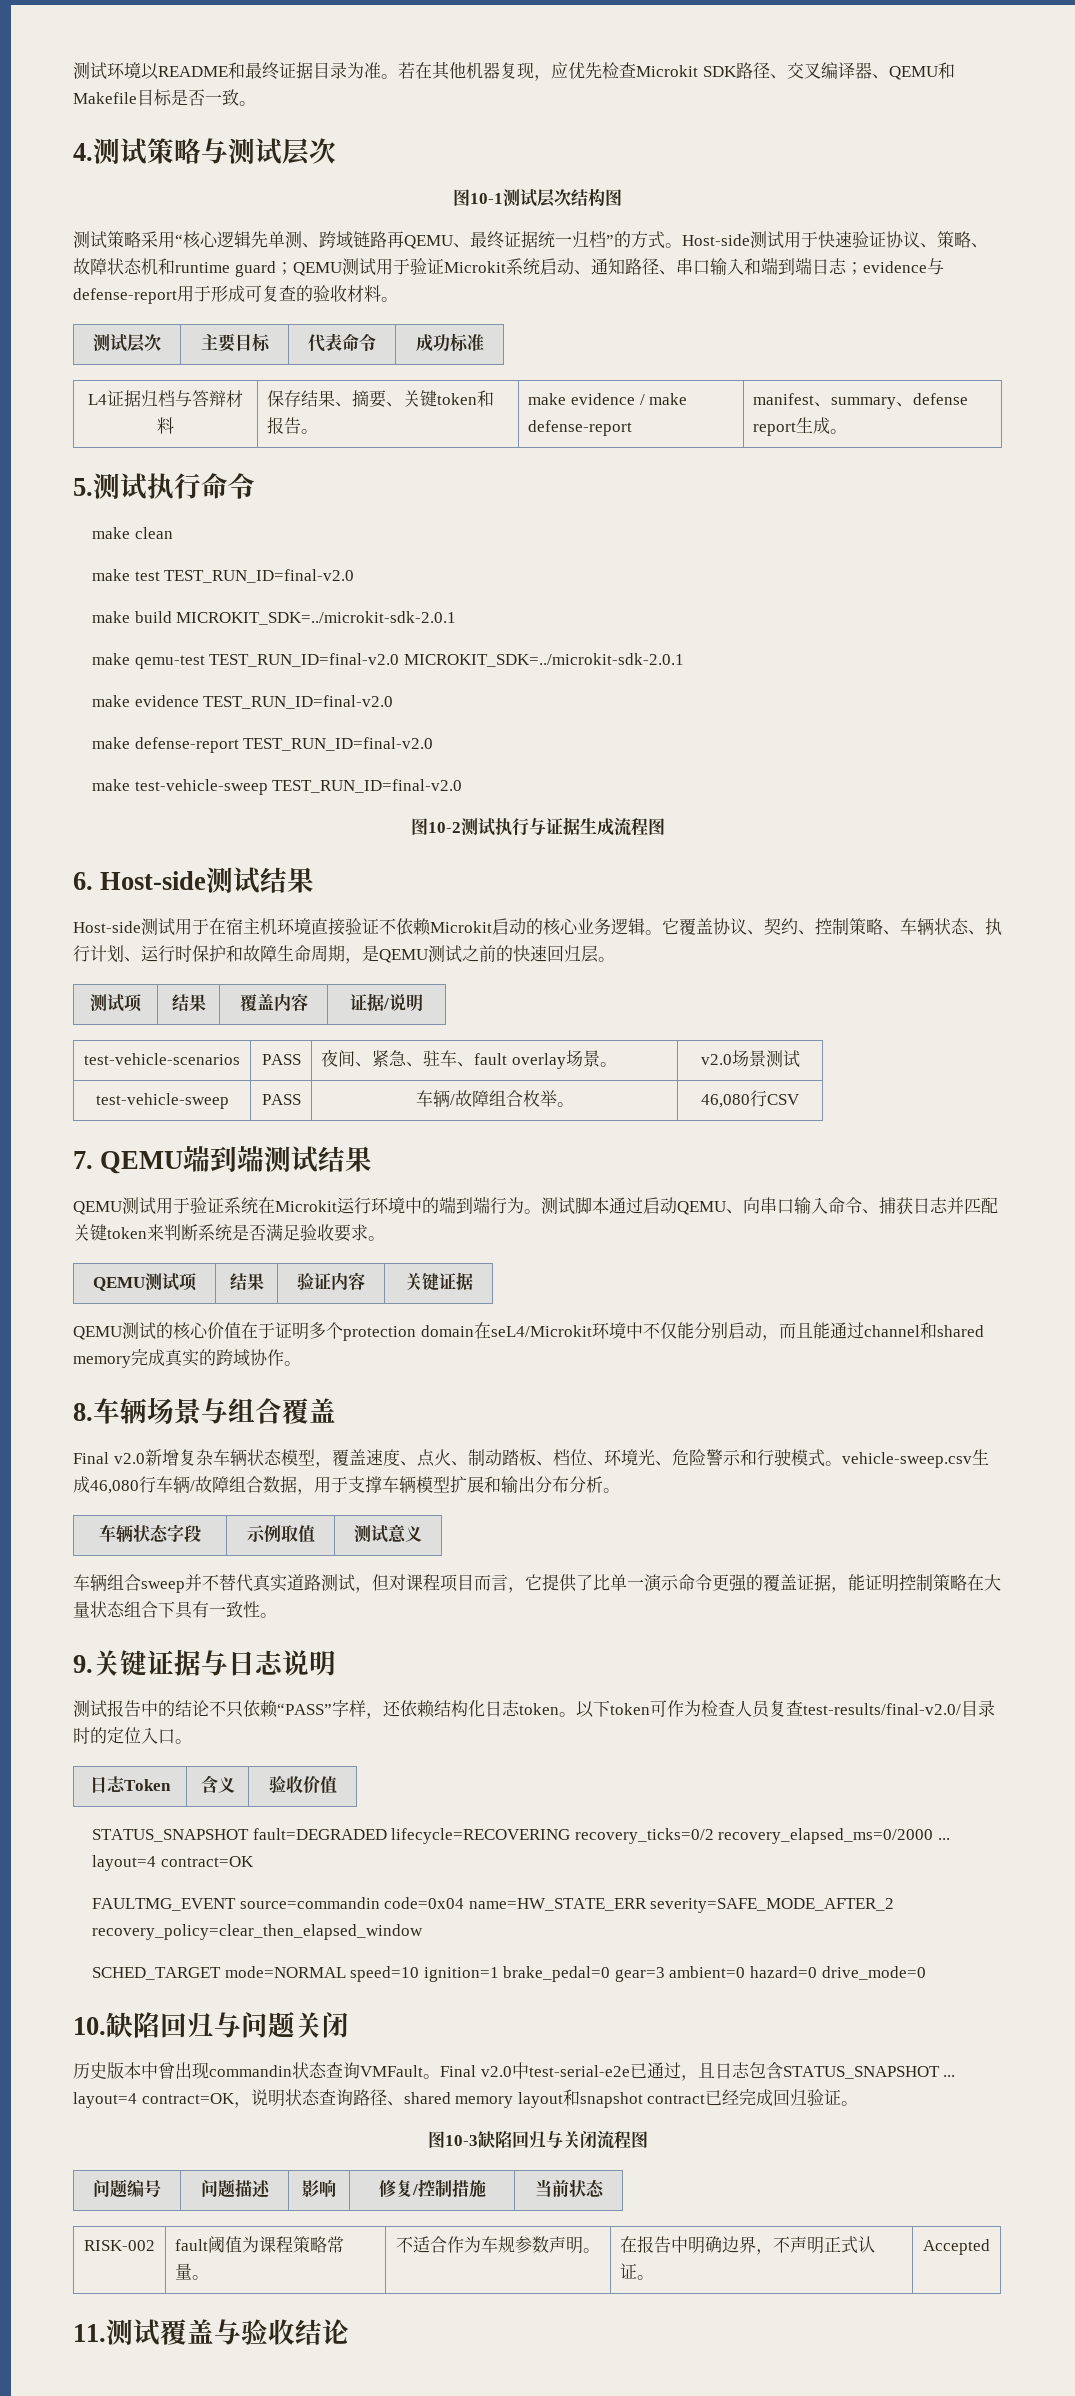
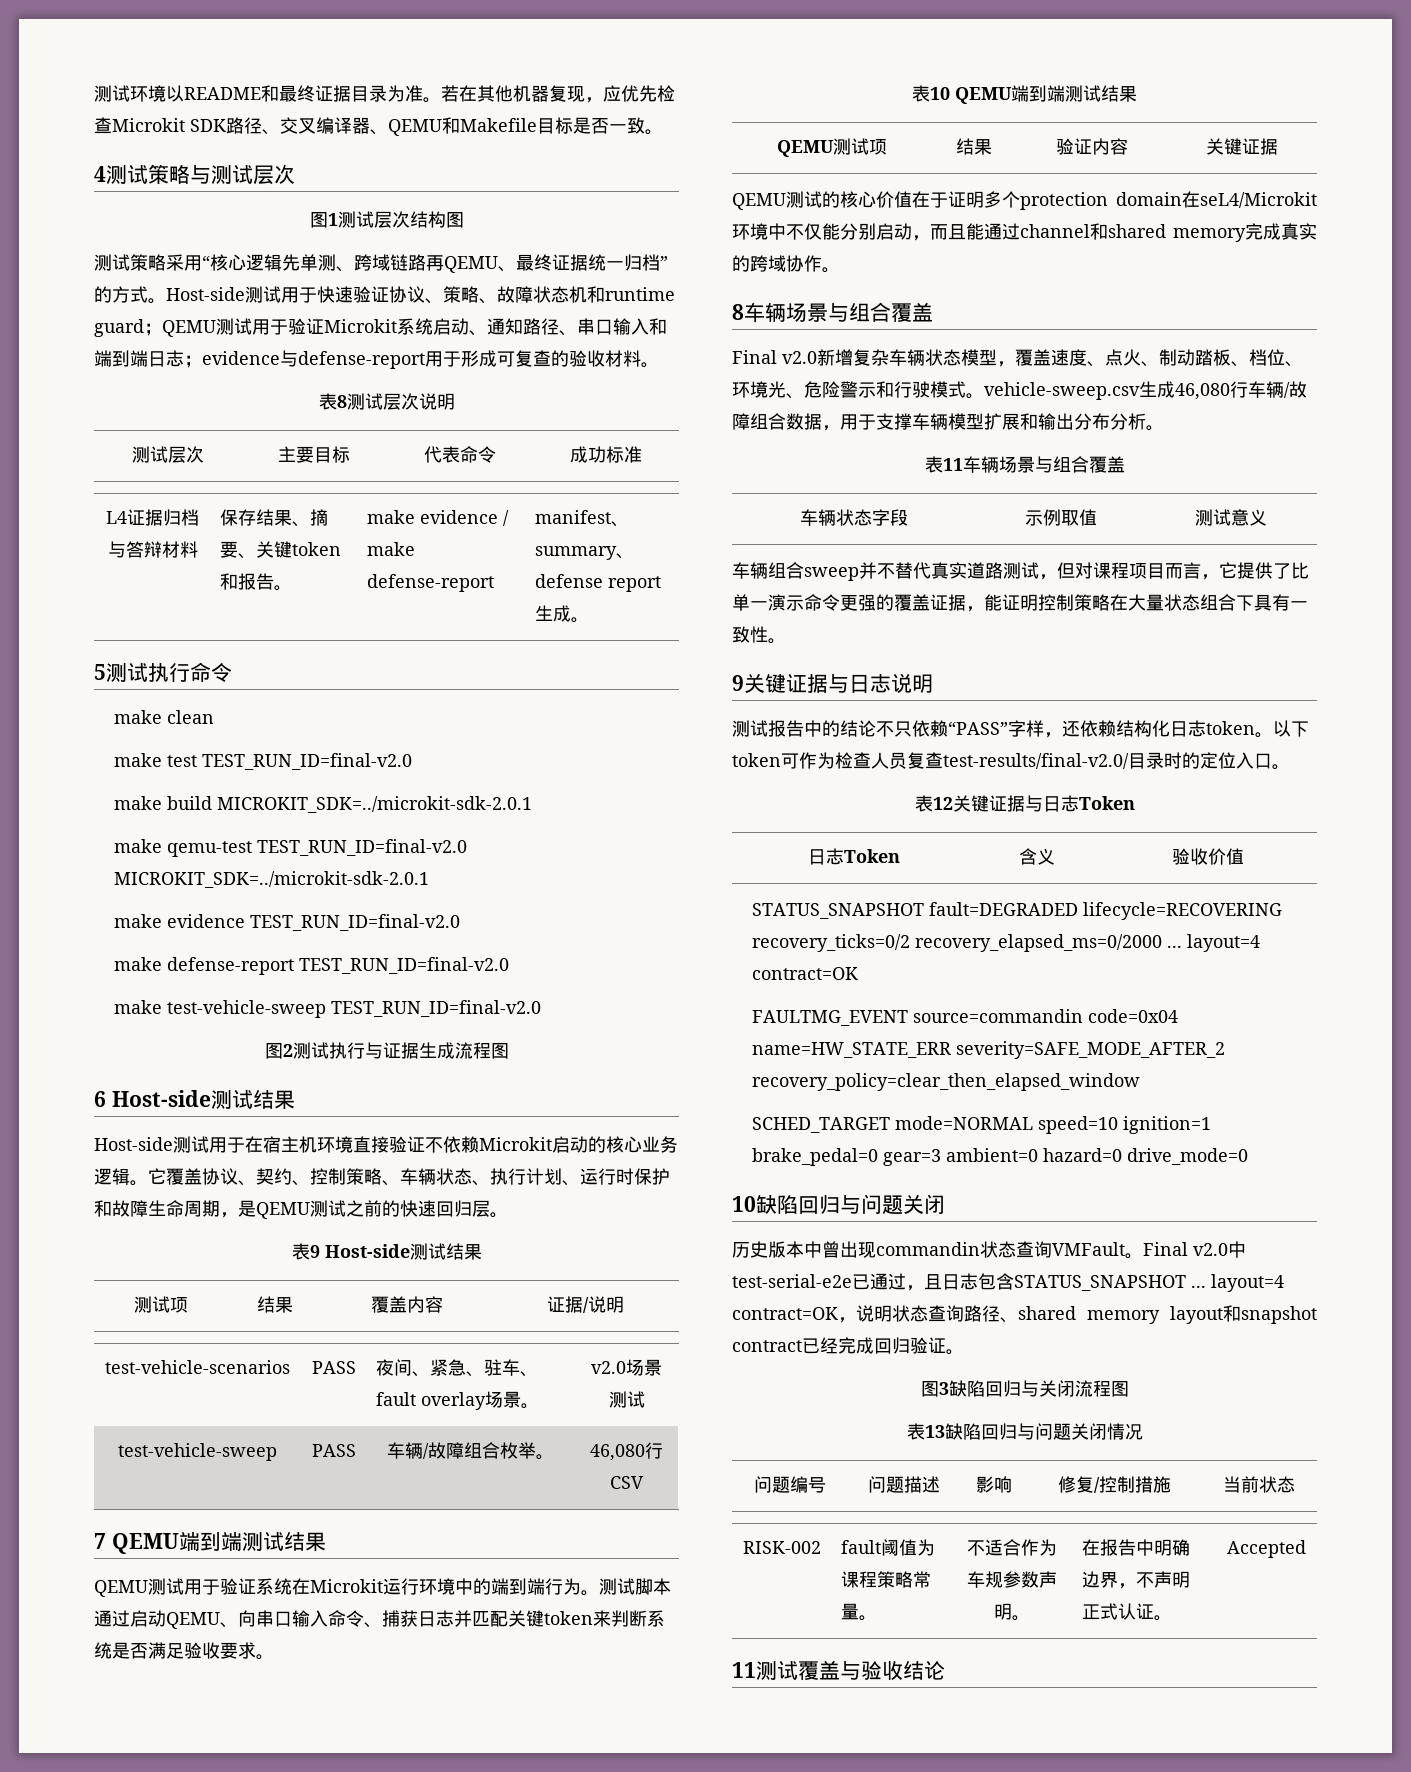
- 4.测试策略与测试层次
+ 4测试策略与测试层次
- 图10-1测试层次结构图
+ 图1测试层次结构图
+ 表8测试层次说明
- 5.测试执行命令
+ 5测试执行命令
- 图10-2测试执行与证据生成流程图
+ 图2测试执行与证据生成流程图
- 6. Host-side测试结果
+ 6 Host-side测试结果
+ 表9 Host-side测试结果
- 7. QEMU端到端测试结果
+ 7 QEMU端到端测试结果
+ 表10 QEMU端到端测试结果
- 8.车辆场景与组合覆盖
+ 8车辆场景与组合覆盖
+ 表11车辆场景与组合覆盖
- 9.关键证据与日志说明
+ 9关键证据与日志说明
+ 表12关键证据与日志Token
- 10.缺陷回归与问题关闭
+ 10缺陷回归与问题关闭
- 图10-3缺陷回归与关闭流程图
+ 图3缺陷回归与关闭流程图
+ 表13缺陷回归与问题关闭情况
- 11.测试覆盖与验收结论
+ 11测试覆盖与验收结论

